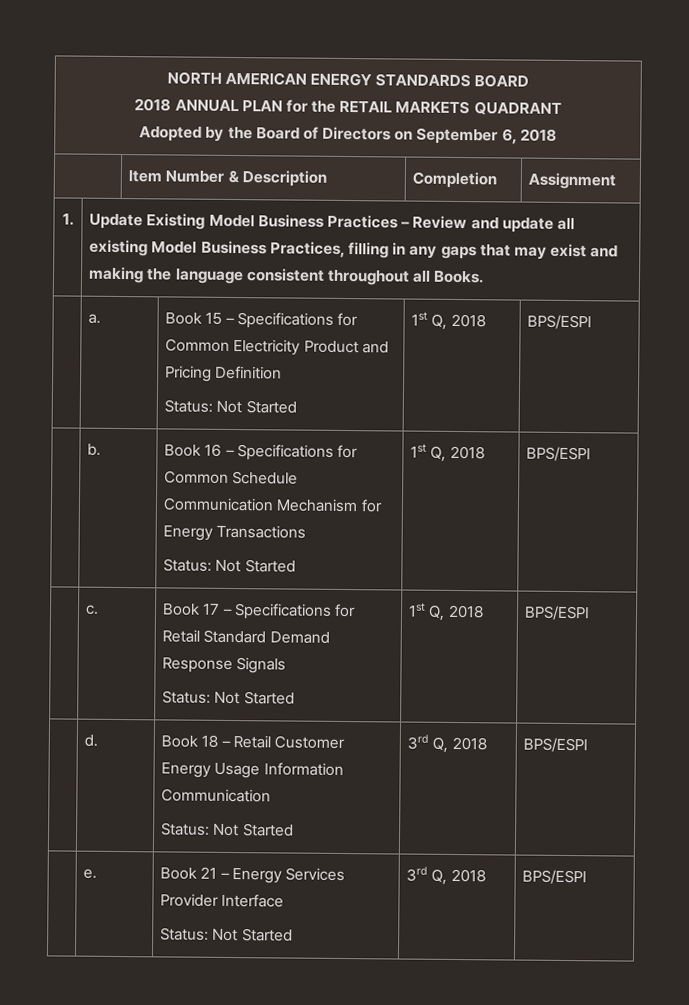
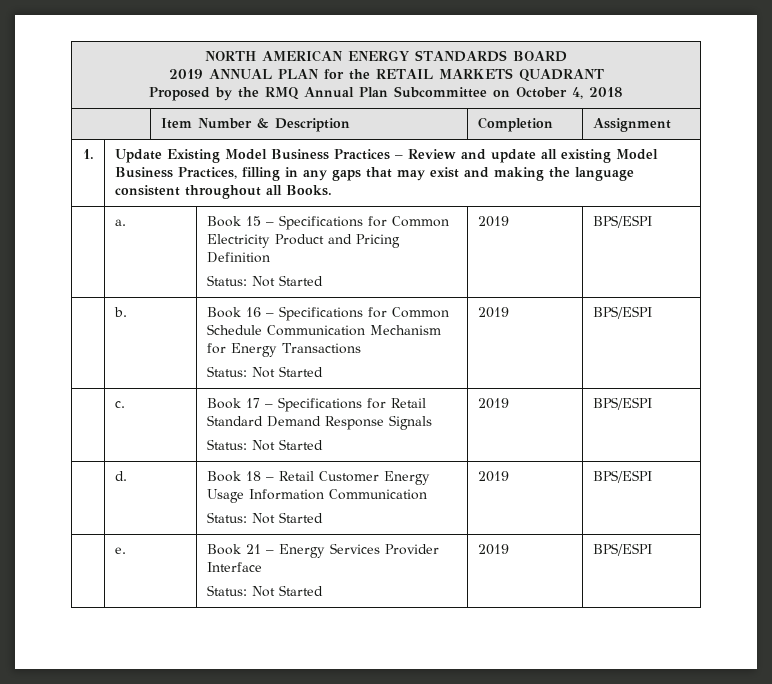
  NORTH AMERICAN ENERGY STANDARDS BOARD
- 2018 ANNUAL PLAN for the RETAIL MARKETS QUADRANT
- Adopted by the Board of Directors on September 6, 2018
+ 2019 ANNUAL PLAN for the RETAIL MARKETS QUADRANT
+ Proposed by the RMQ Annual Plan Subcommittee on October 4, 2018
  | a. | Book 15 – Specifications for Common Electricity Product and Pricing Definition
- Status: Not Started | 1st Q, 2018 | BPS/ESPI
+ Status: Not Started | 2019 | BPS/ESPI
  | b. | Book 16 – Specifications for Common Schedule Communication Mechanism for Energy Transactions
- Status: Not Started | 1st Q, 2018 | BPS/ESPI
+ Status: Not Started | 2019 | BPS/ESPI
  | c. | Book 17 – Specifications for Retail Standard Demand Response Signals
- Status: Not Started | 1st Q, 2018 | BPS/ESPI
+ Status: Not Started | 2019 | BPS/ESPI
  | d. | Book 18 – Retail Customer Energy Usage Information Communication
- Status: Not Started | 3rd Q, 2018 | BPS/ESPI
+ Status: Not Started | 2019 | BPS/ESPI
  | e. | Book 21 – Energy Services Provider Interface
- Status: Not Started | 3rd Q, 2018 | BPS/ESPI
+ Status: Not Started | 2019 | BPS/ESPI

